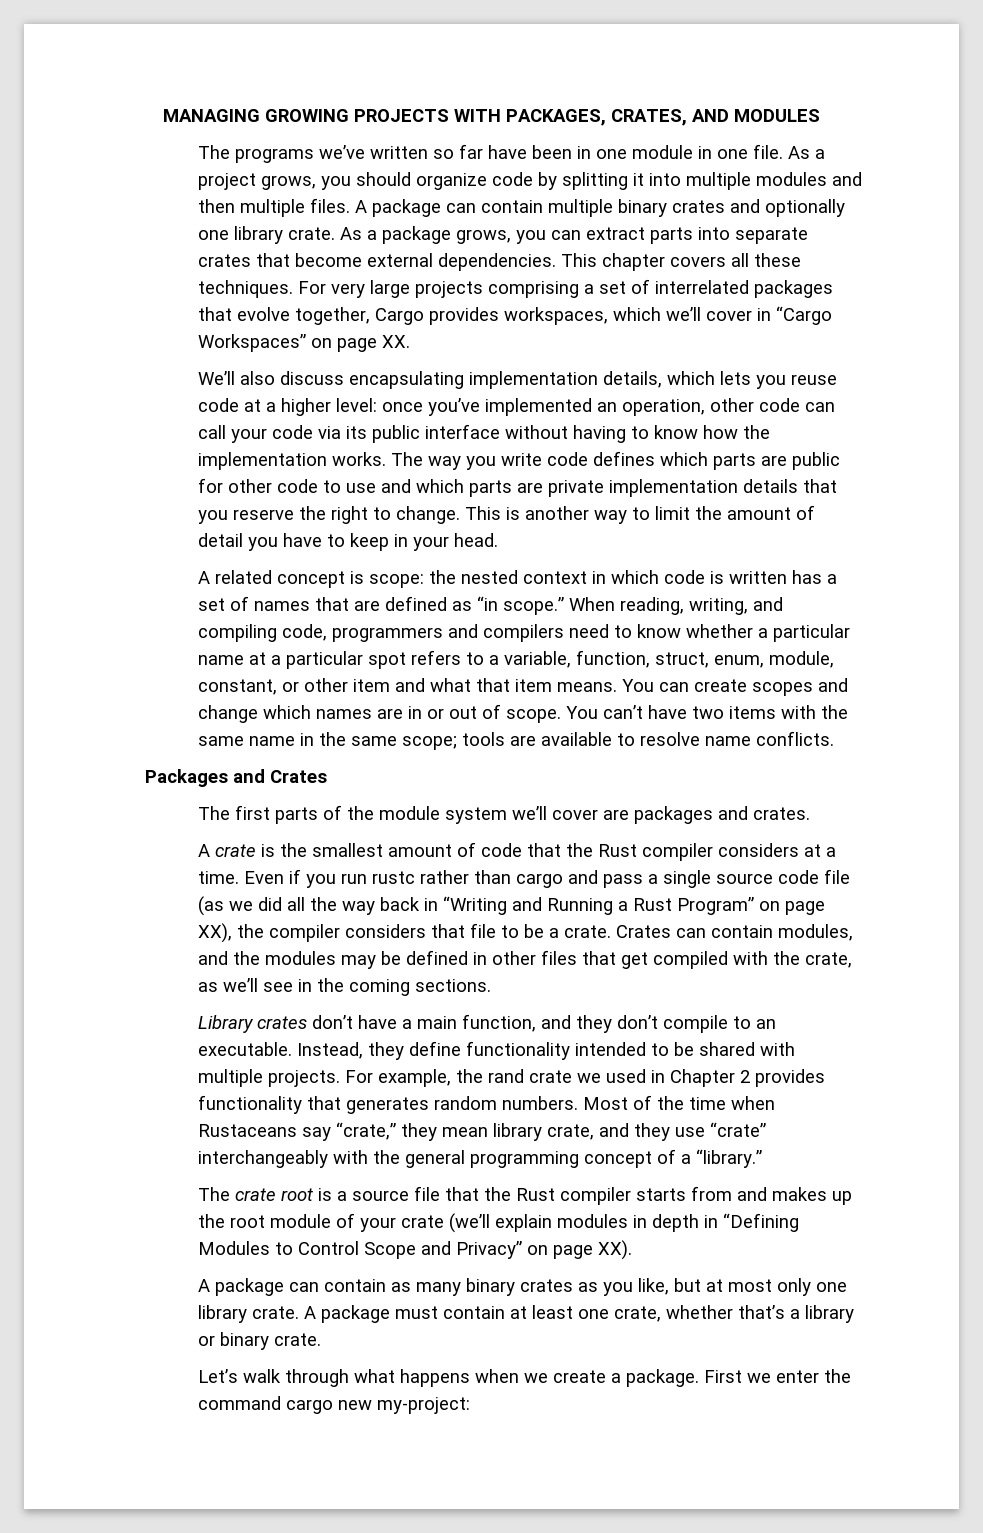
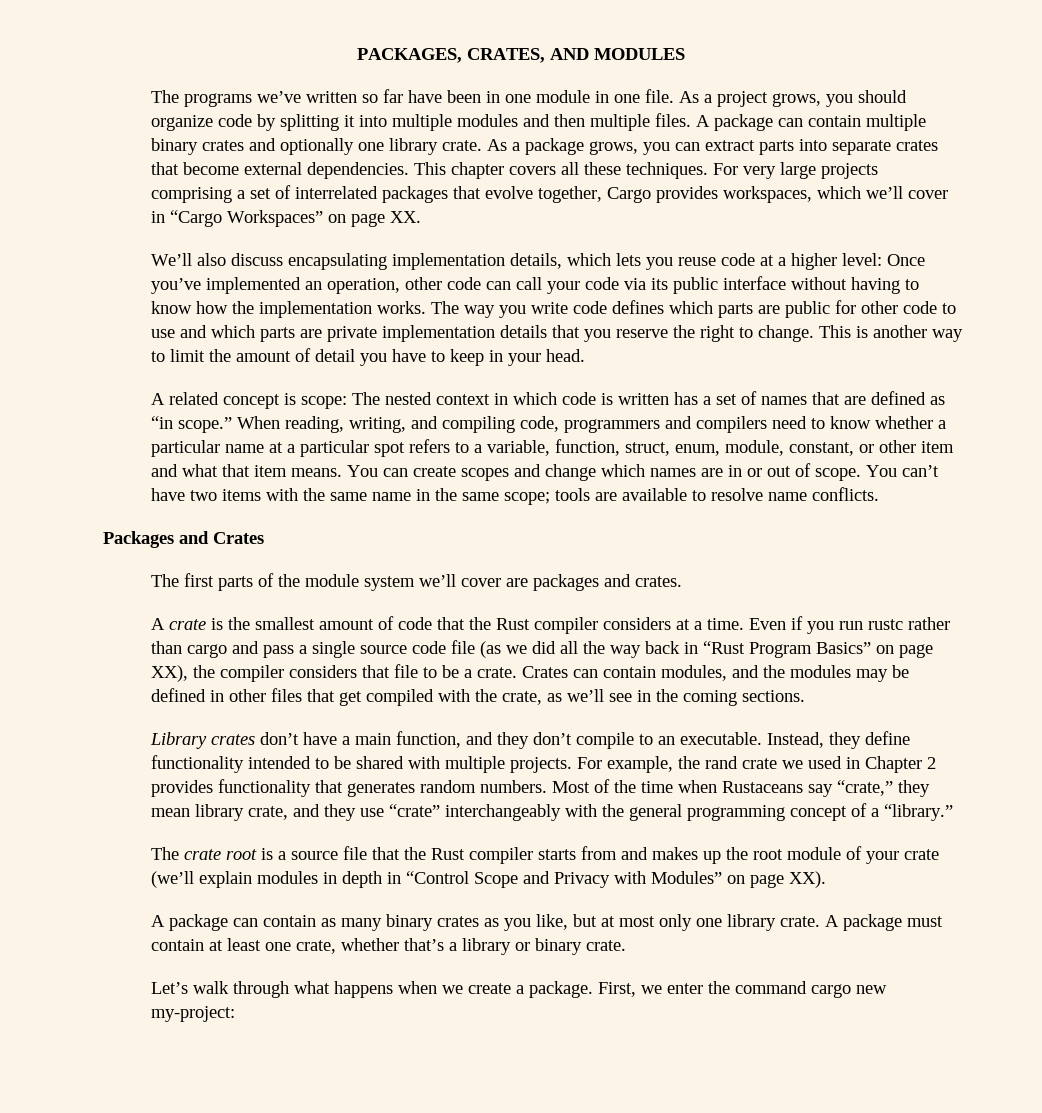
- MANAGING GROWING PROJECTS WITH PACKAGES, CRATES, AND MODULES
+ PACKAGES, CRATES, AND MODULES
- We’ll also discuss encapsulating implementation details, which lets you reuse code at a higher level: once you’ve implemented an operation, other code can call your code via its public interface without having to know how the implementation works.
+ We’ll also discuss encapsulating implementation details, which lets you reuse code at a higher level: Once you’ve implemented an operation, other code can call your code via its public interface without having to know how the implementation works.
- A related concept is scope: the nested context in which code is written has a set of names that are defined as “in scope.”
+ A related concept is scope: The nested context in which code is written has a set of names that are defined as “in scope.”
- Even if you run rustc rather than cargo and pass a single source code file (as we did all the way back in “Writing and Running a Rust Program” on page XX), the compiler considers that file to be a crate.
+ Even if you run rustc rather than cargo and pass a single source code file (as we did all the way back in “Rust Program Basics” on page XX), the compiler considers that file to be a crate.
- The crate root is a source file that the Rust compiler starts from and makes up the root module of your crate (we’ll explain modules in depth in “Defining Modules to Control Scope and Privacy” on page XX).
+ The crate root is a source file that the Rust compiler starts from and makes up the root module of your crate (we’ll explain modules in depth in “Control Scope and Privacy with Modules” on page XX).
- First we enter the command cargo new my-project:
+ First, we enter the command cargo new my-project:

